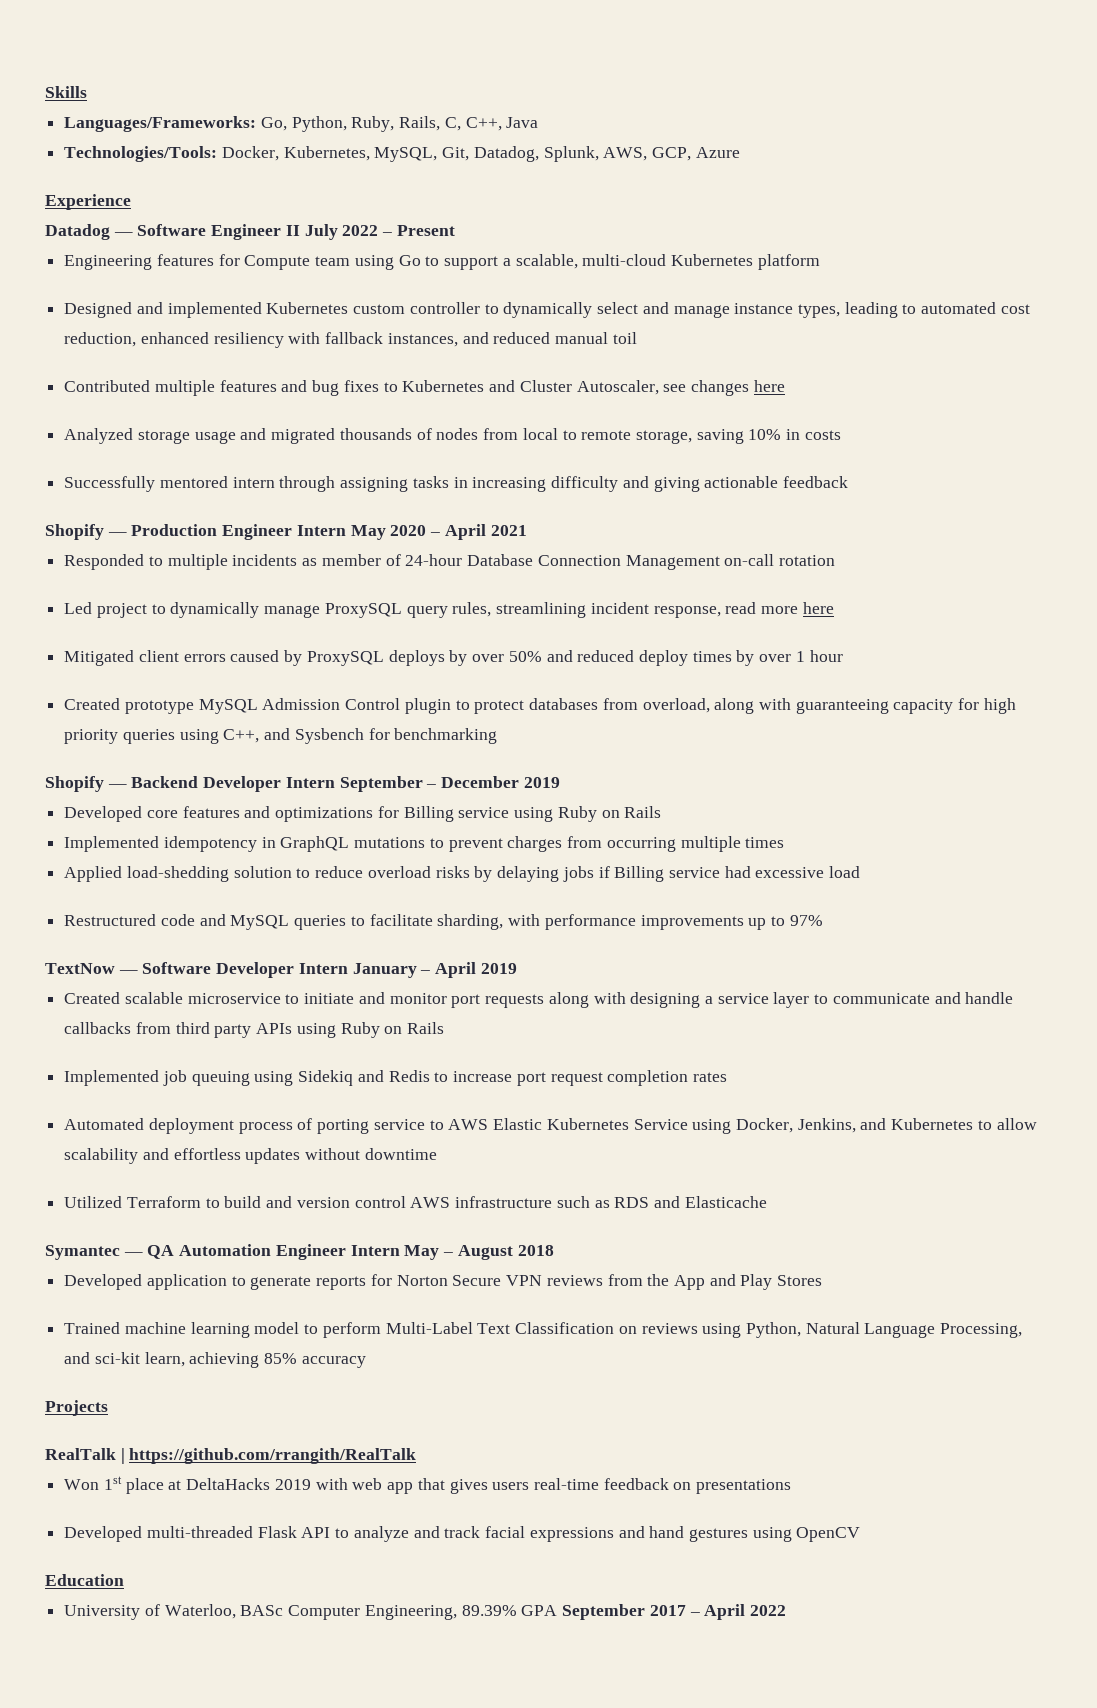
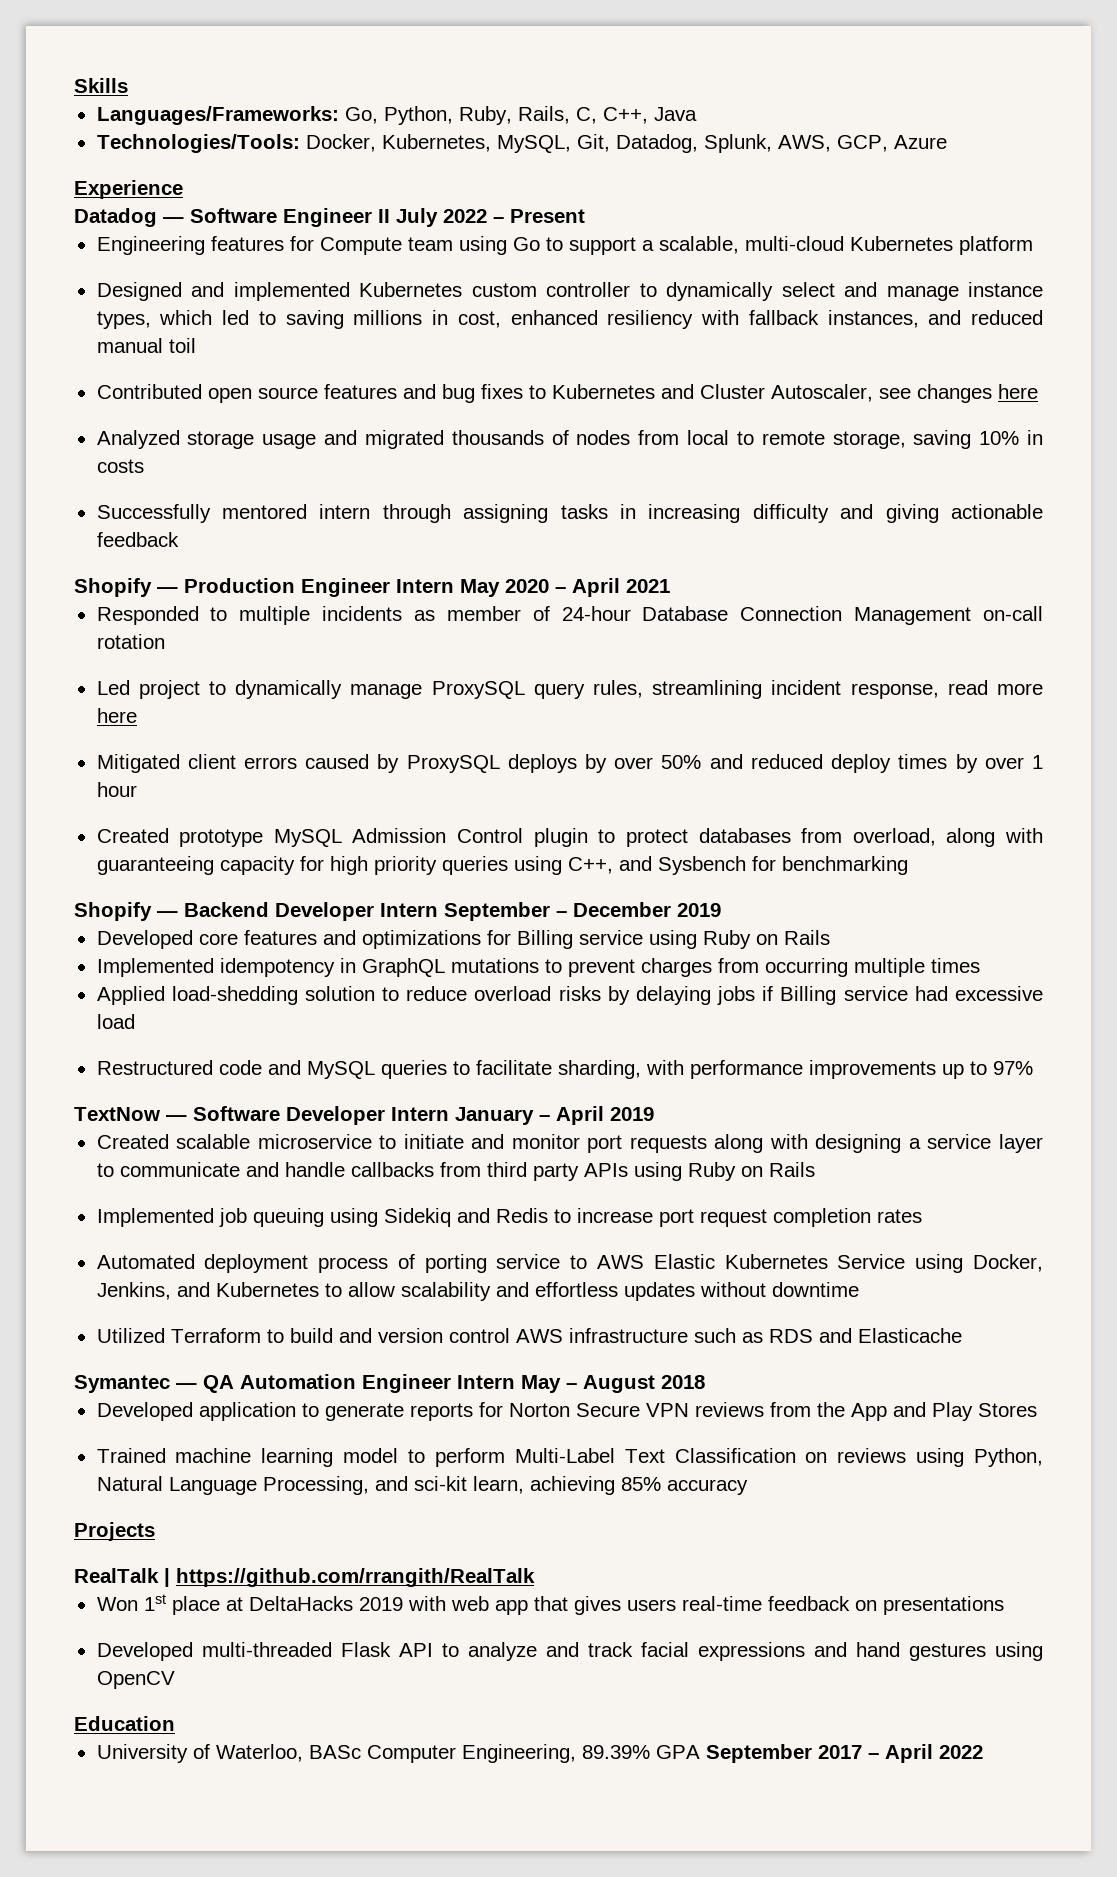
- Designed and implemented Kubernetes custom controller to dynamically select and manage instance types, leading to automated cost reduction, enhanced resiliency with fallback instances, and reduced manual toil
+ Designed and implemented Kubernetes custom controller to dynamically select and manage instance types, which led to saving millions in cost, enhanced resiliency with fallback instances, and reduced manual toil
- Contributed multiple features and bug fixes to Kubernetes and Cluster Autoscaler, see changes here
+ Contributed open source features and bug fixes to Kubernetes and Cluster Autoscaler, see changes here

